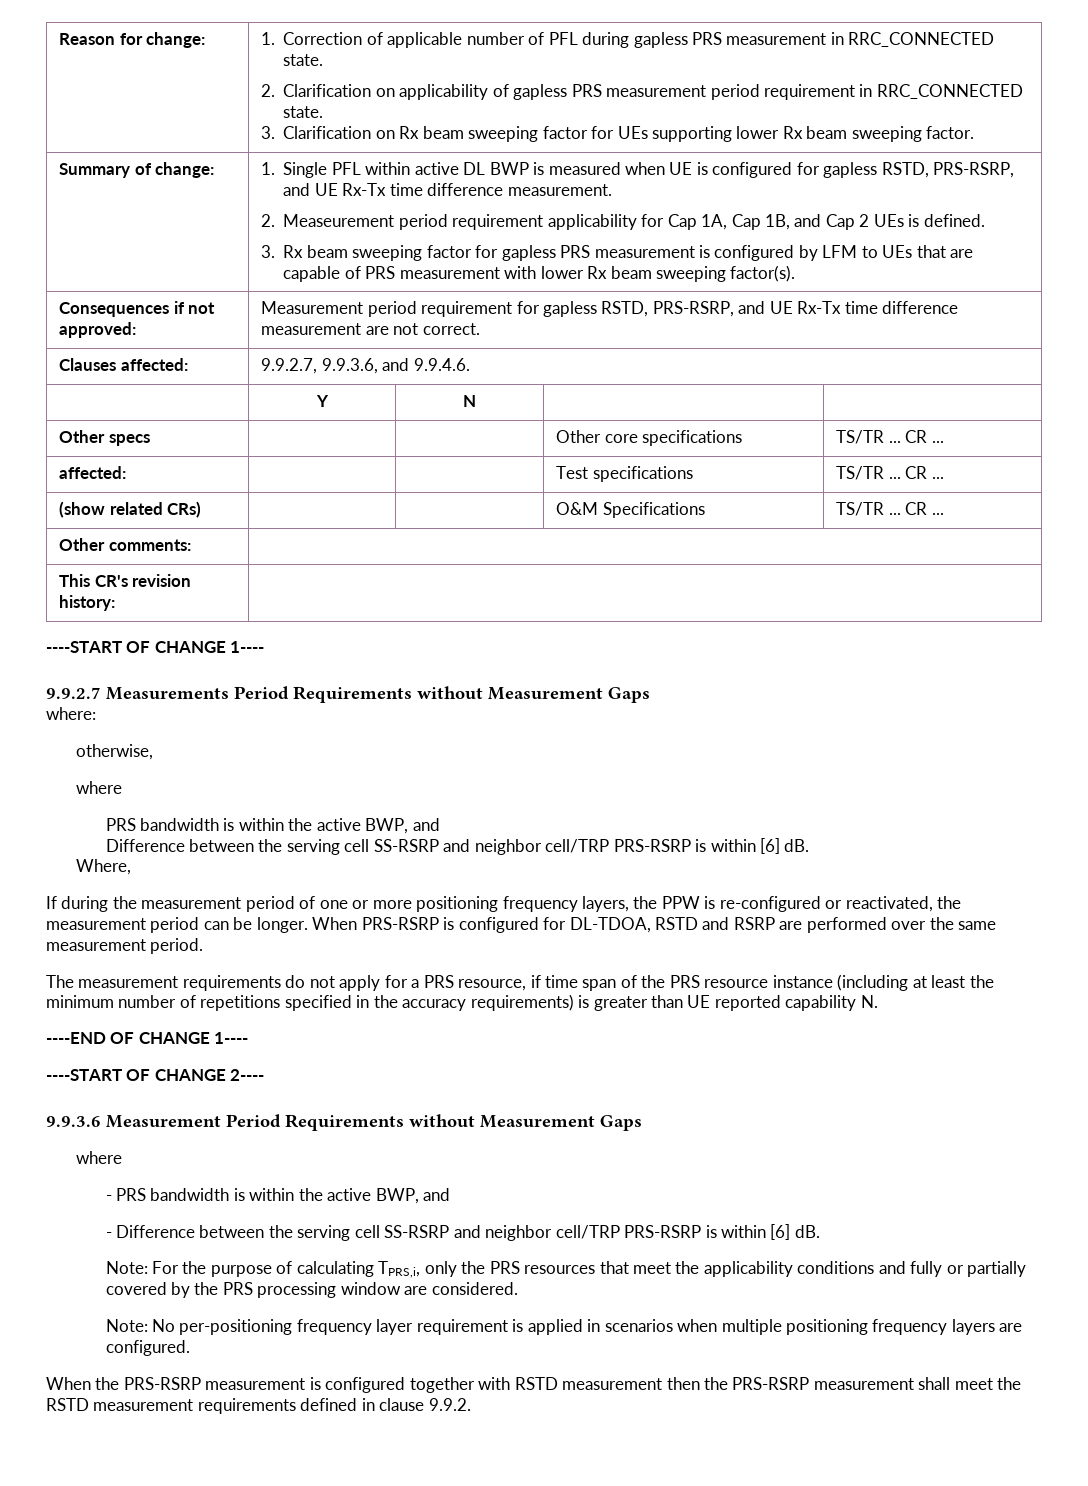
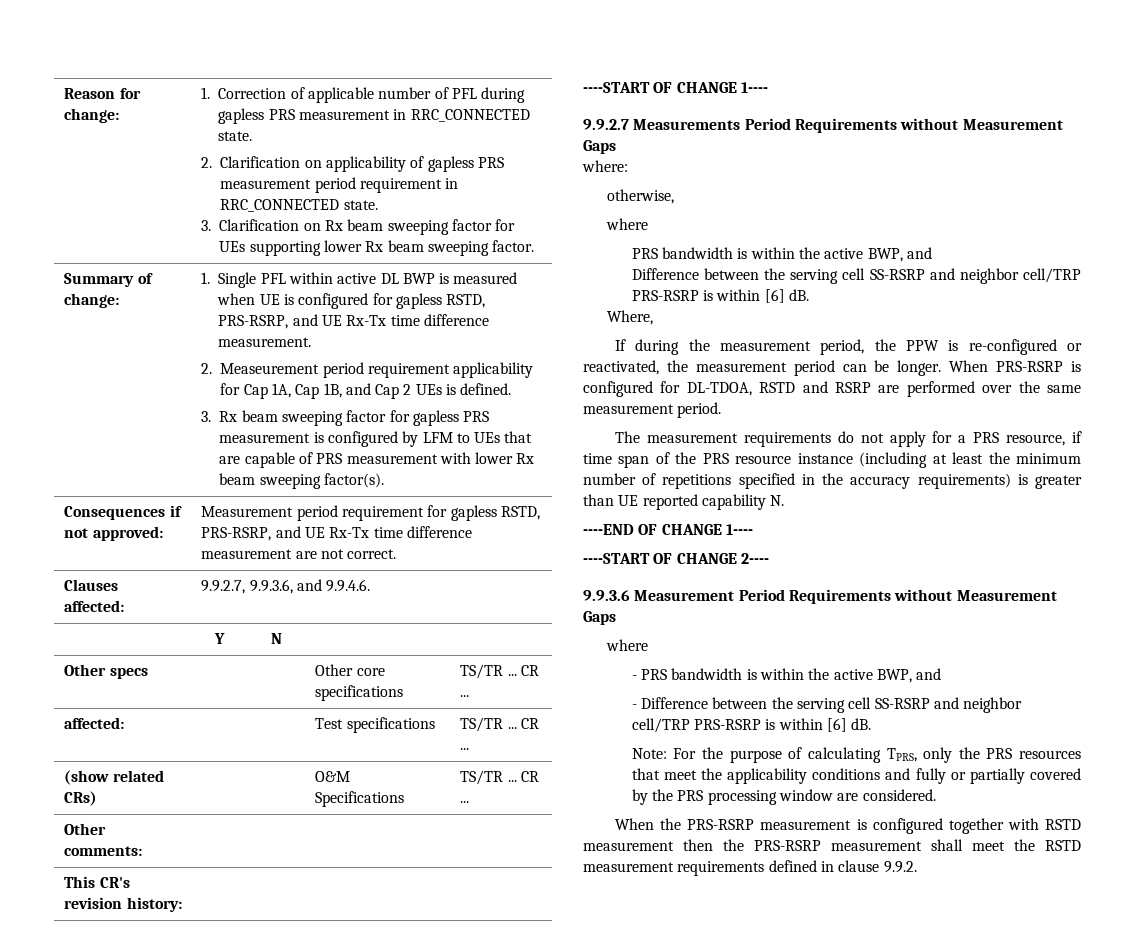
- If during the measurement period of one or more positioning frequency layers, the PPW is re-configured or reactivated, the measurement period can be longer.
+ If during the measurement period, the PPW is re-configured or reactivated, the measurement period can be longer.
- Note: For the purpose of calculating TPRS,i, only the PRS resources that meet the applicability conditions and fully or partially covered by the PRS processing window are considered.
+ Note: For the purpose of calculating TPRS, only the PRS resources that meet the applicability conditions and fully or partially covered by the PRS processing window are considered.
- Note: No per-positioning frequency layer requirement is applied in scenarios when multiple positioning frequency layers are configured.

